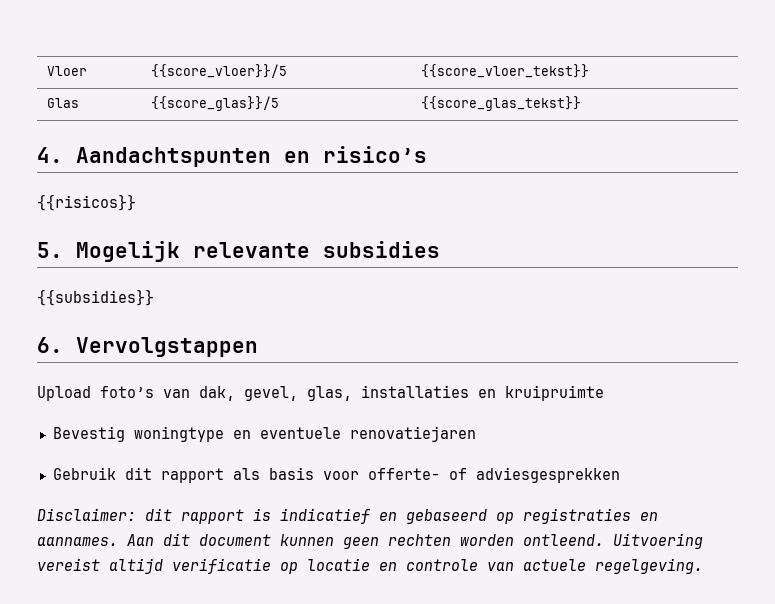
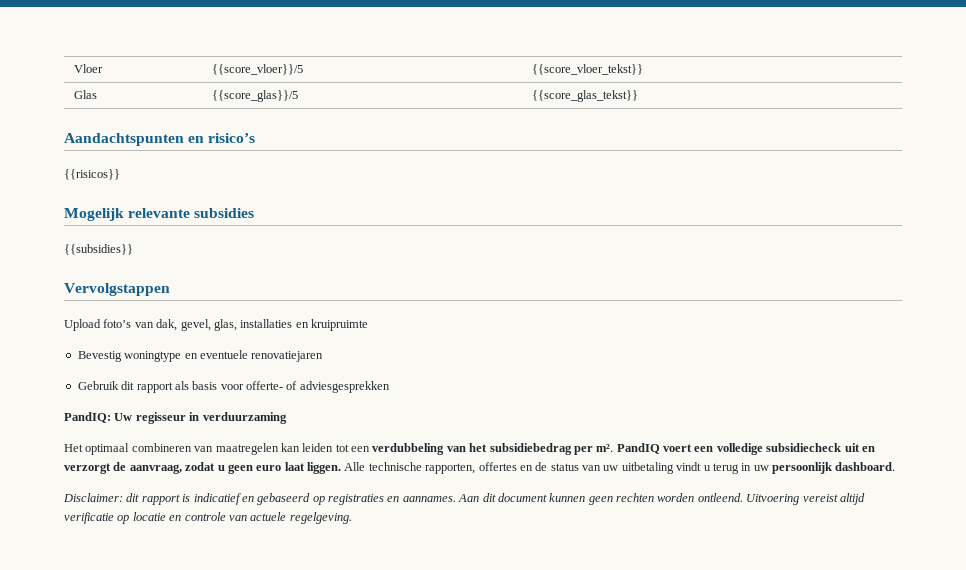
- 4. Aandachtspunten en risico’s
+ Aandachtspunten en risico’s
- 5. Mogelijk relevante subsidies
+ Mogelijk relevante subsidies
- 6. Vervolgstappen
+ Vervolgstappen
+ PandIQ: Uw regisseur in verduurzaming
+ Het optimaal combineren van maatregelen kan leiden tot een verdubbeling van het subsidiebedrag per m². PandIQ voert een volledige subsidiecheck uit en verzorgt de aanvraag, zodat u geen euro laat liggen. Alle technische rapporten, offertes en de status van uw uitbetaling vindt u terug in uw persoonlijk dashboard.

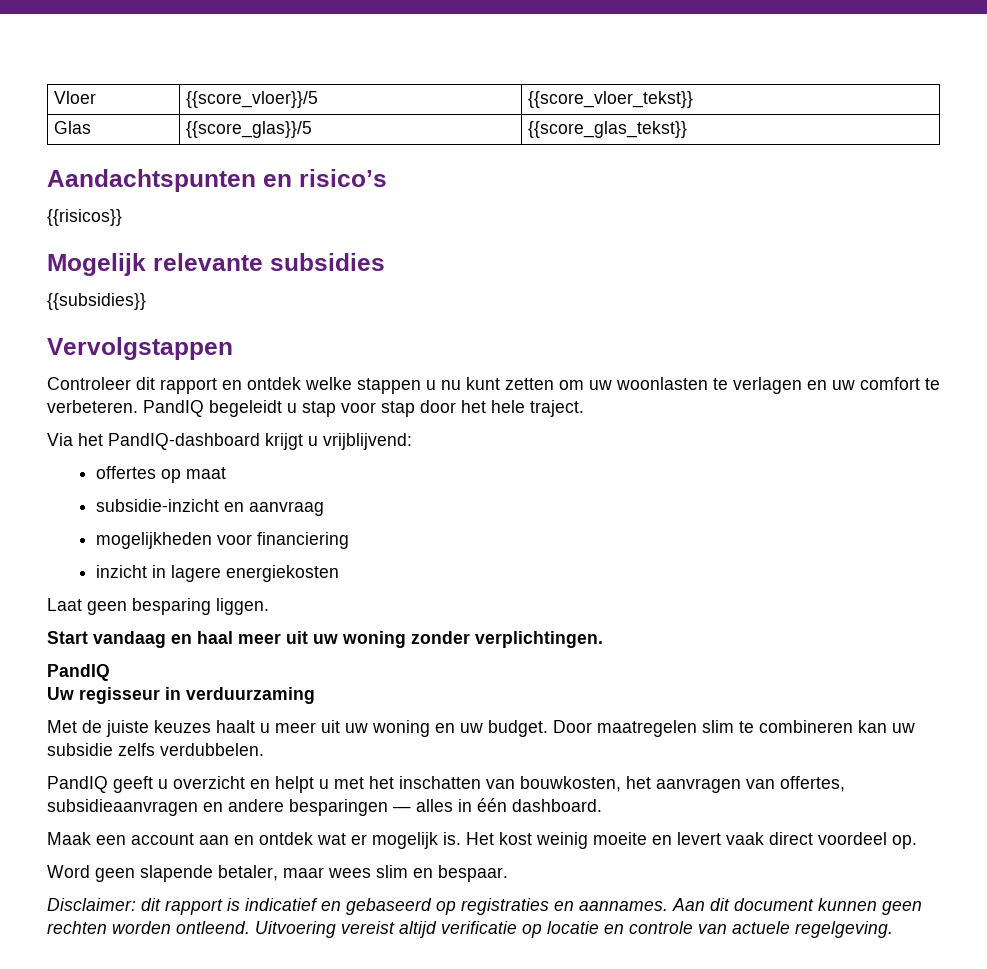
- Upload foto’s van dak, gevel, glas, installaties en kruipruimte
- Bevestig woningtype en eventuele renovatiejaren
- Gebruik dit rapport als basis voor offerte- of adviesgesprekken
- PandIQ: Uw regisseur in verduurzaming
- Het optimaal combineren van maatregelen kan leiden tot een verdubbeling van het subsidiebedrag per m². PandIQ voert een volledige subsidiecheck uit en verzorgt de aanvraag, zodat u geen euro laat liggen. Alle technische rapporten, offertes en de status van uw uitbetaling vindt u terug in uw persoonlijk dashboard.
+ Controleer dit rapport en ontdek welke stappen u nu kunt zetten om uw woonlasten te verlagen en uw comfort te verbeteren. PandIQ begeleidt u stap voor stap door het hele traject.
+ Via het PandIQ-dashboard krijgt u vrijblijvend:
+ offertes op maat
+ subsidie-inzicht en aanvraag
+ mogelijkheden voor financiering
+ inzicht in lagere energiekosten
+ Laat geen besparing liggen.
+ Start vandaag en haal meer uit uw woning zonder verplichtingen.
+ PandIQ
+ Uw regisseur in verduurzaming
+ Met de juiste keuzes haalt u meer uit uw woning en uw budget. Door maatregelen slim te combineren kan uw subsidie zelfs verdubbelen.
+ PandIQ geeft u overzicht en helpt u met het inschatten van bouwkosten, het aanvragen van offertes, subsidieaanvragen en andere besparingen — alles in één dashboard.
+ Maak een account aan en ontdek wat er mogelijk is. Het kost weinig moeite en levert vaak direct voordeel op.
+ Word geen slapende betaler, maar wees slim en bespaar.

